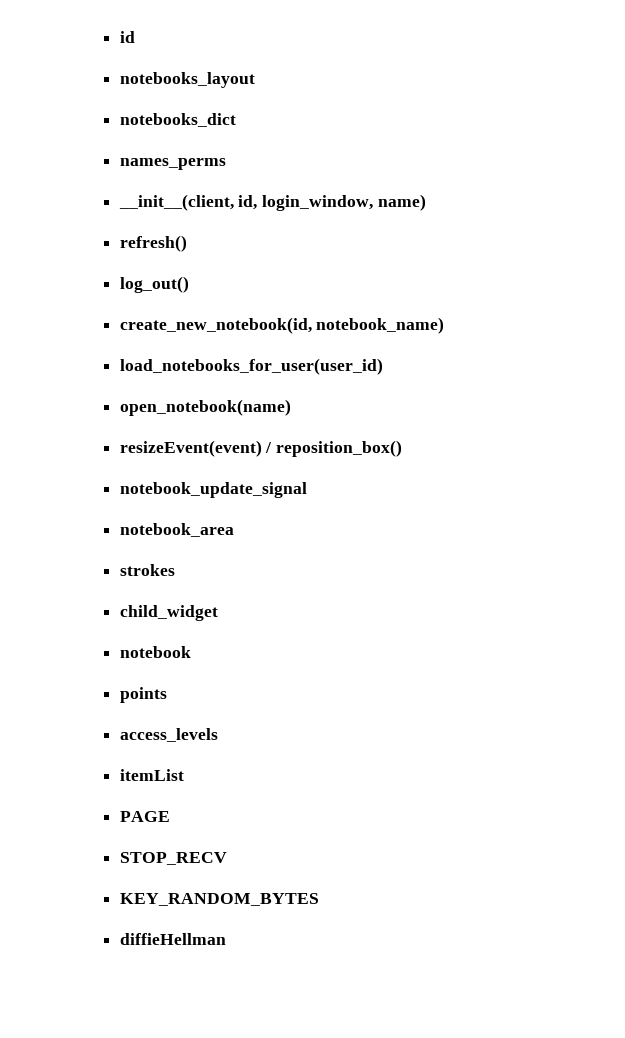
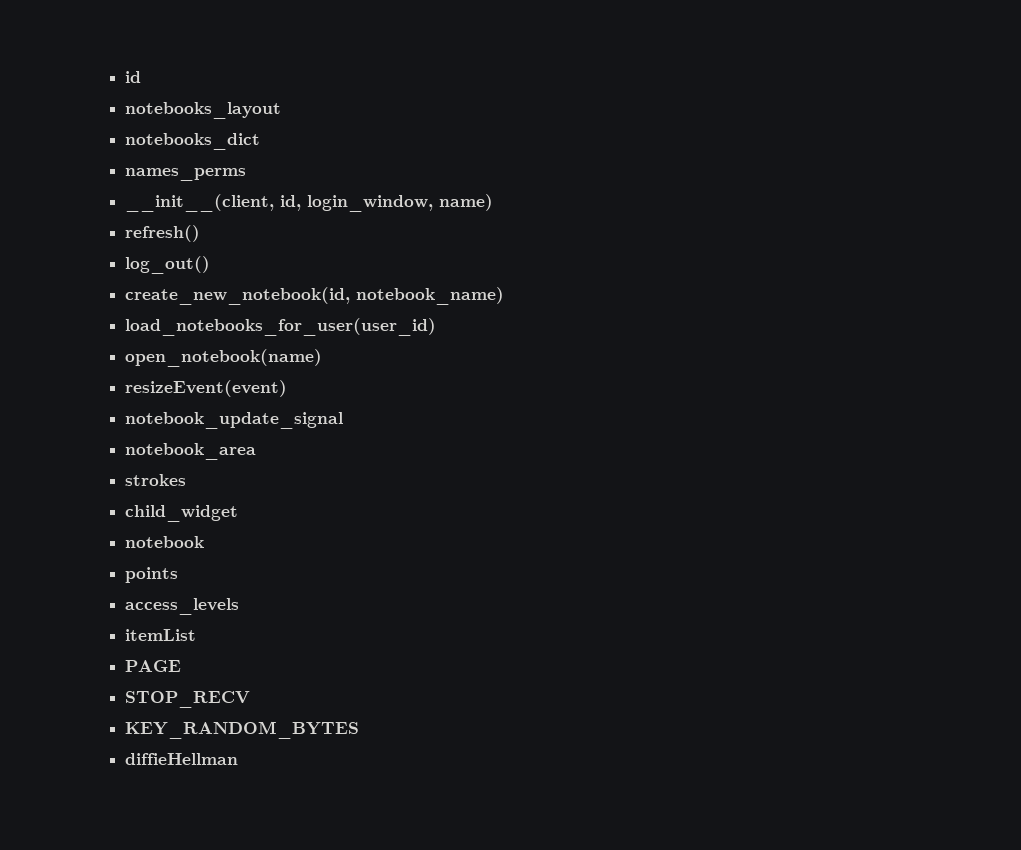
- resizeEvent(event) / reposition_box()
+ resizeEvent(event)

